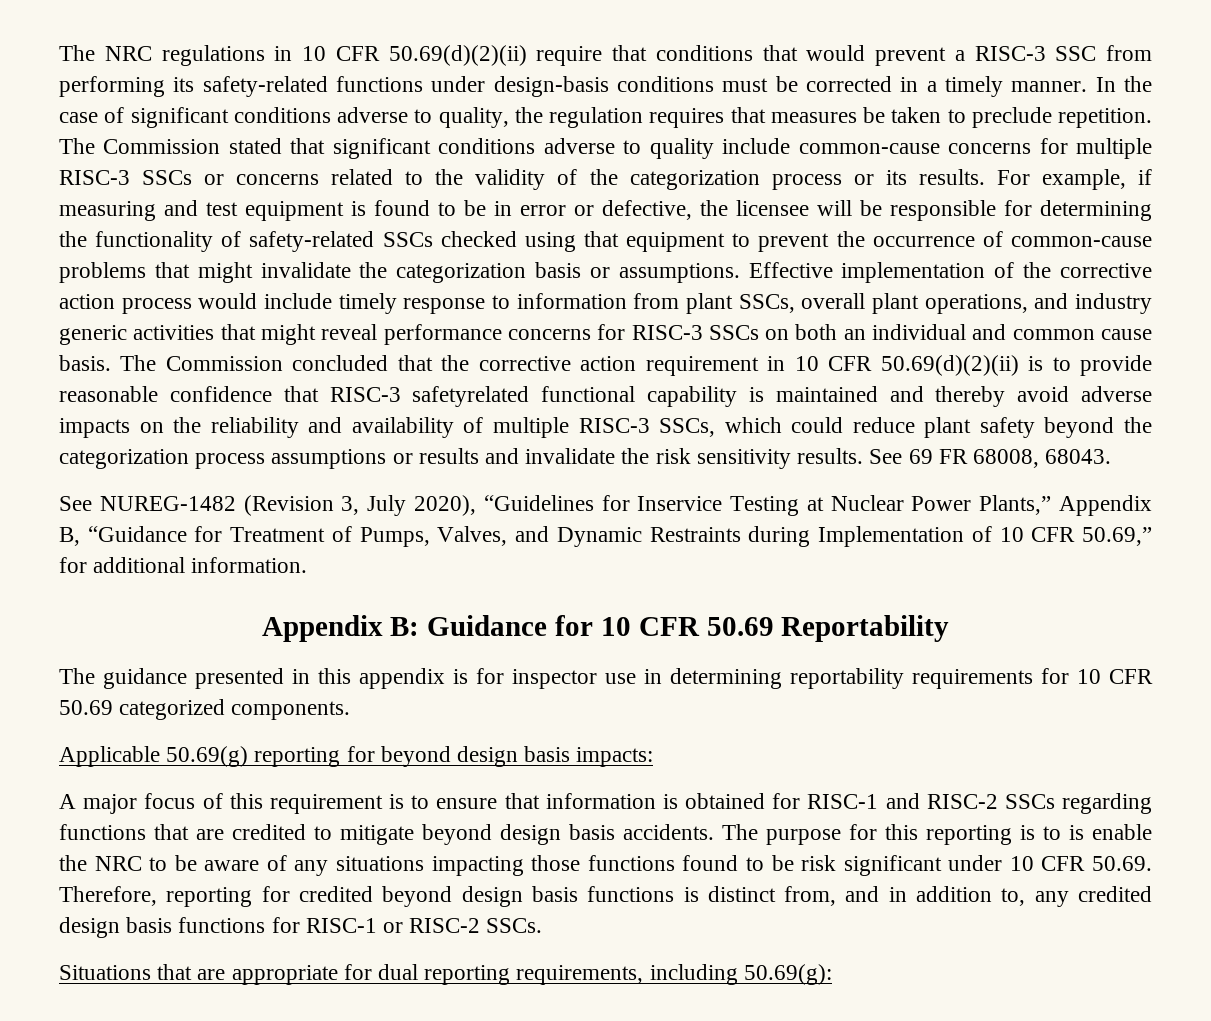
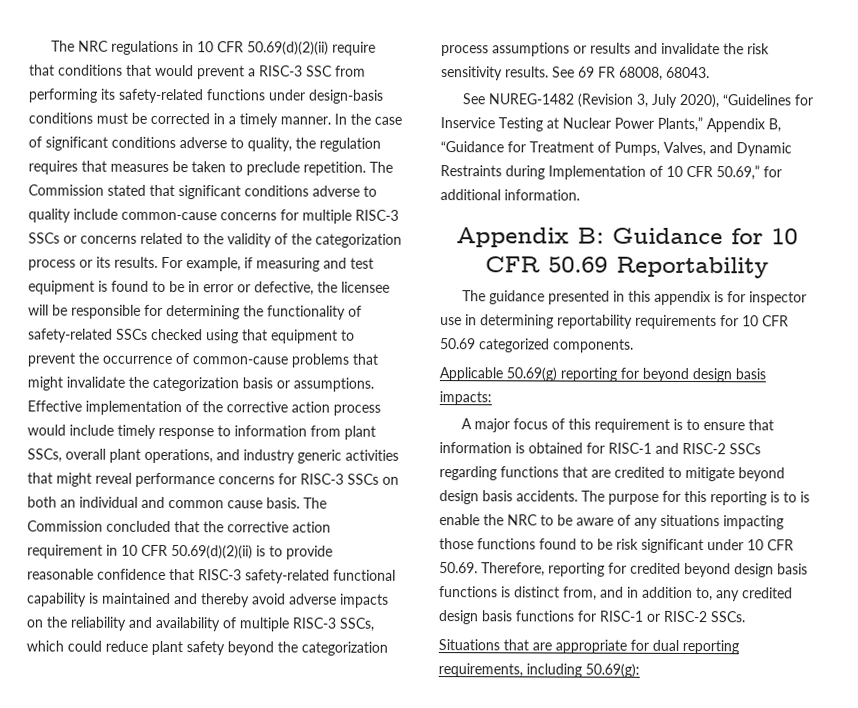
- The Commission concluded that the corrective action requirement in 10 CFR 50.69(d)(2)(ii) is to provide reasonable confidence that RISC-3 safetyrelated functional capability is maintained and thereby avoid adverse impacts on the reliability and availability of multiple RISC-3 SSCs, which could reduce plant safety beyond the categorization process assumptions or results and invalidate the risk sensitivity results.
+ The Commission concluded that the corrective action requirement in 10 CFR 50.69(d)(2)(ii) is to provide reasonable confidence that RISC-3 safety-related functional capability is maintained and thereby avoid adverse impacts on the reliability and availability of multiple RISC-3 SSCs, which could reduce plant safety beyond the categorization process assumptions or results and invalidate the risk sensitivity results.

